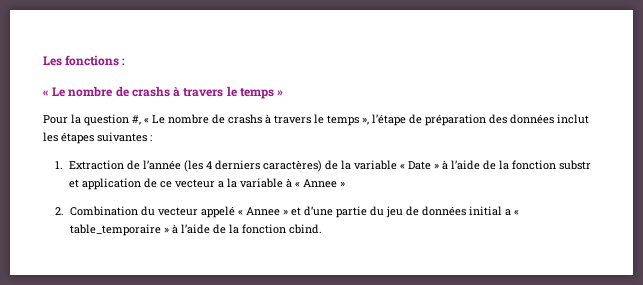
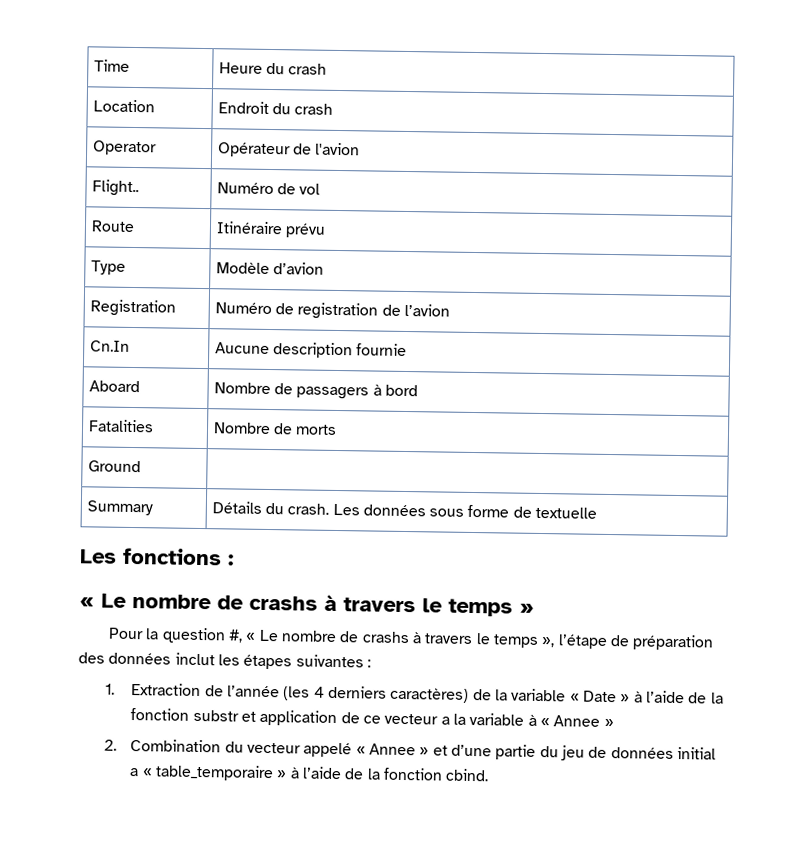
+ Time | Heure du crash
+ Location | Endroit du crash
+ Operator | Opérateur de l'avion
+ Flight.. | Numéro de vol
+ Route | Itinéraire prévu
+ Type | Modèle d’avion
+ Registration | Numéro de registration de l’avion
+ Cn.In | Aucune description fournie
+ Aboard | Nombre de passagers à bord
+ Fatalities | Nombre de morts
+ Ground |
+ Summary | Détails du crash. Les données sous forme de textuelle

